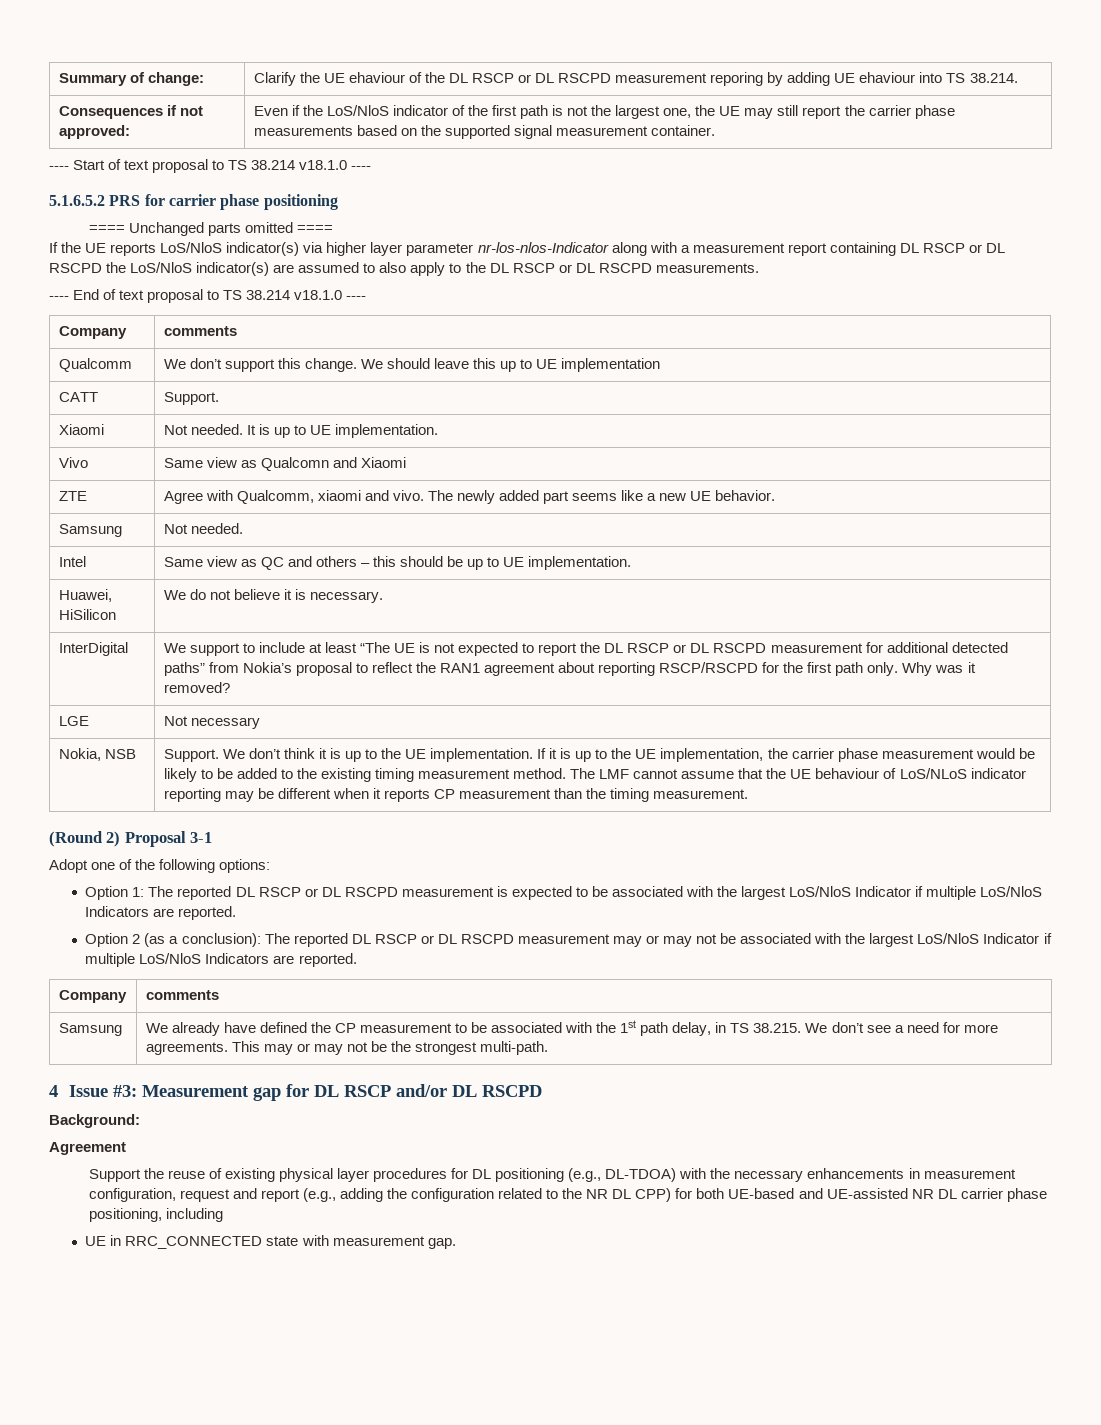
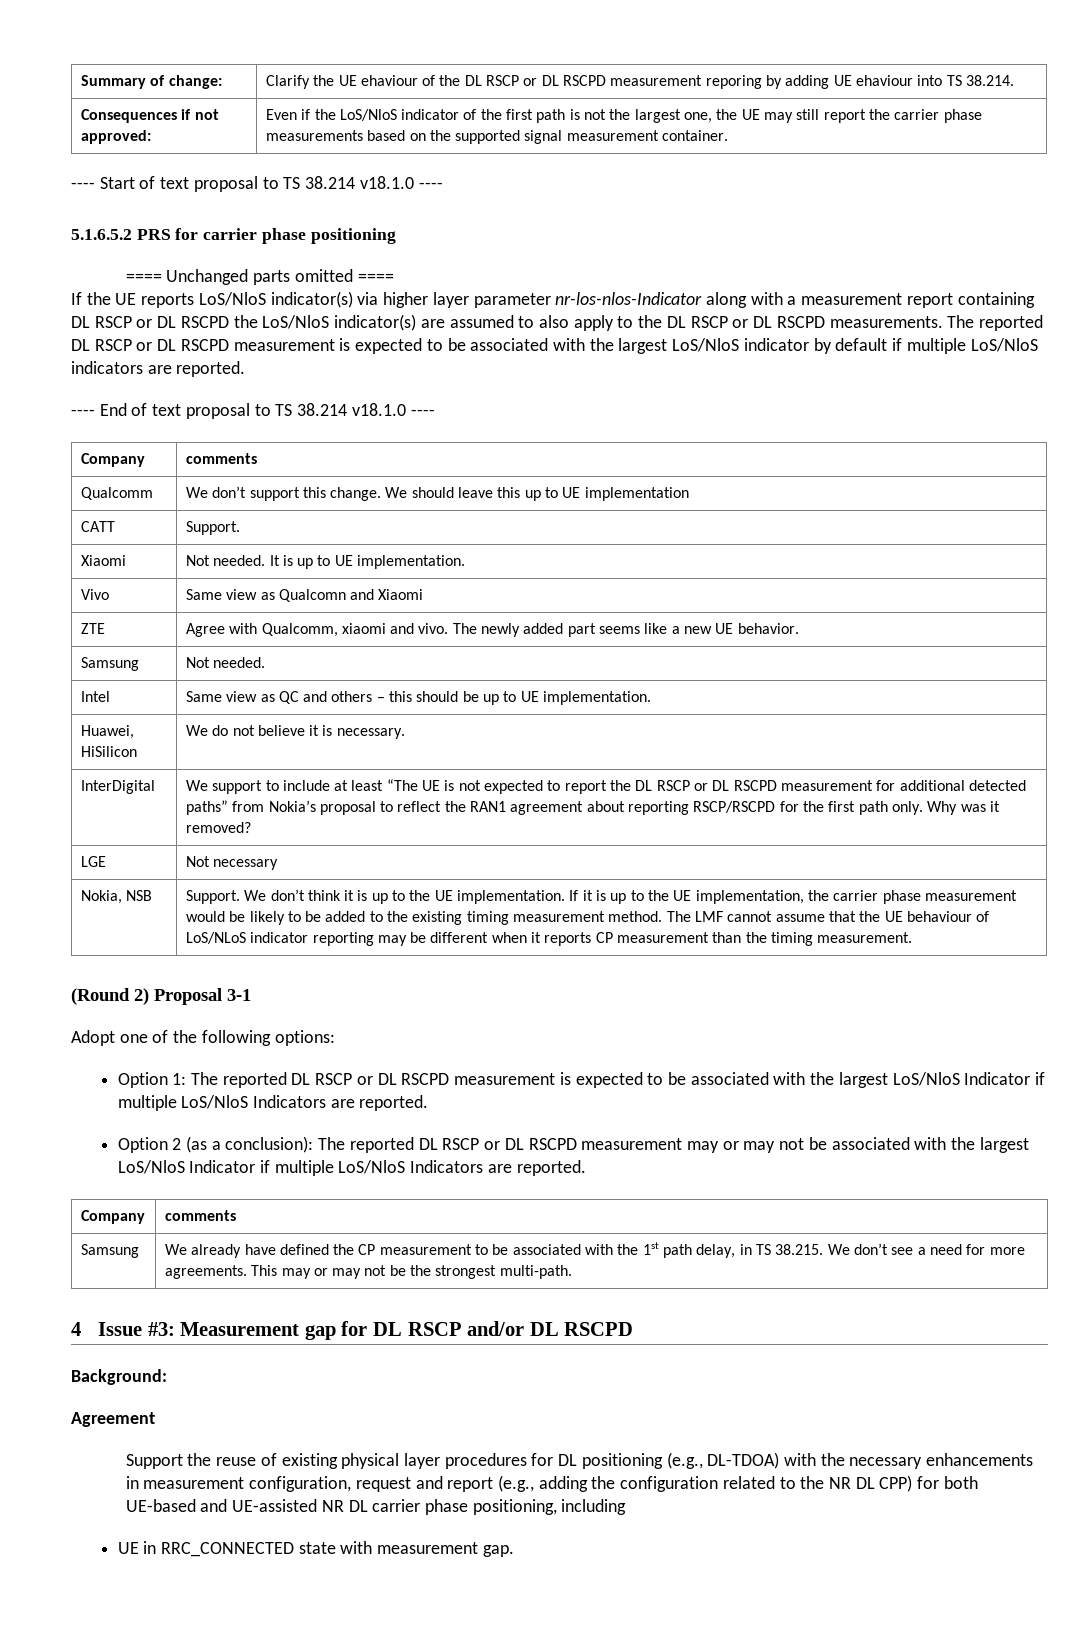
+ The reported DL RSCP or DL RSCPD measurement is expected to be associated with the largest LoS/NloS indicator by default if multiple LoS/NloS indicators are reported.

